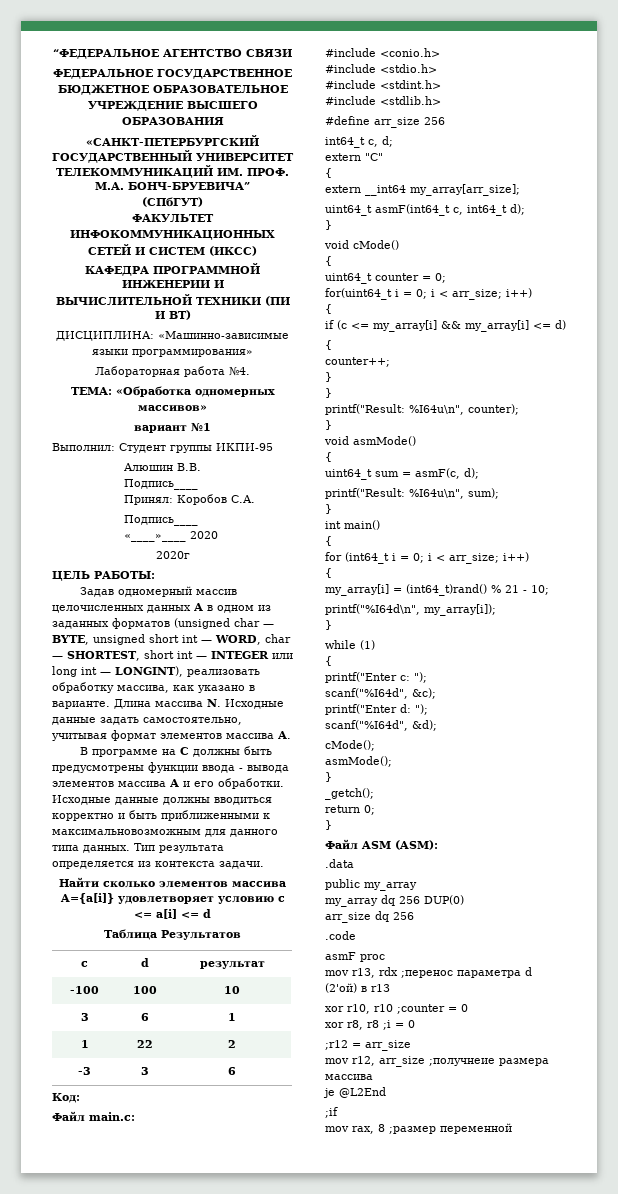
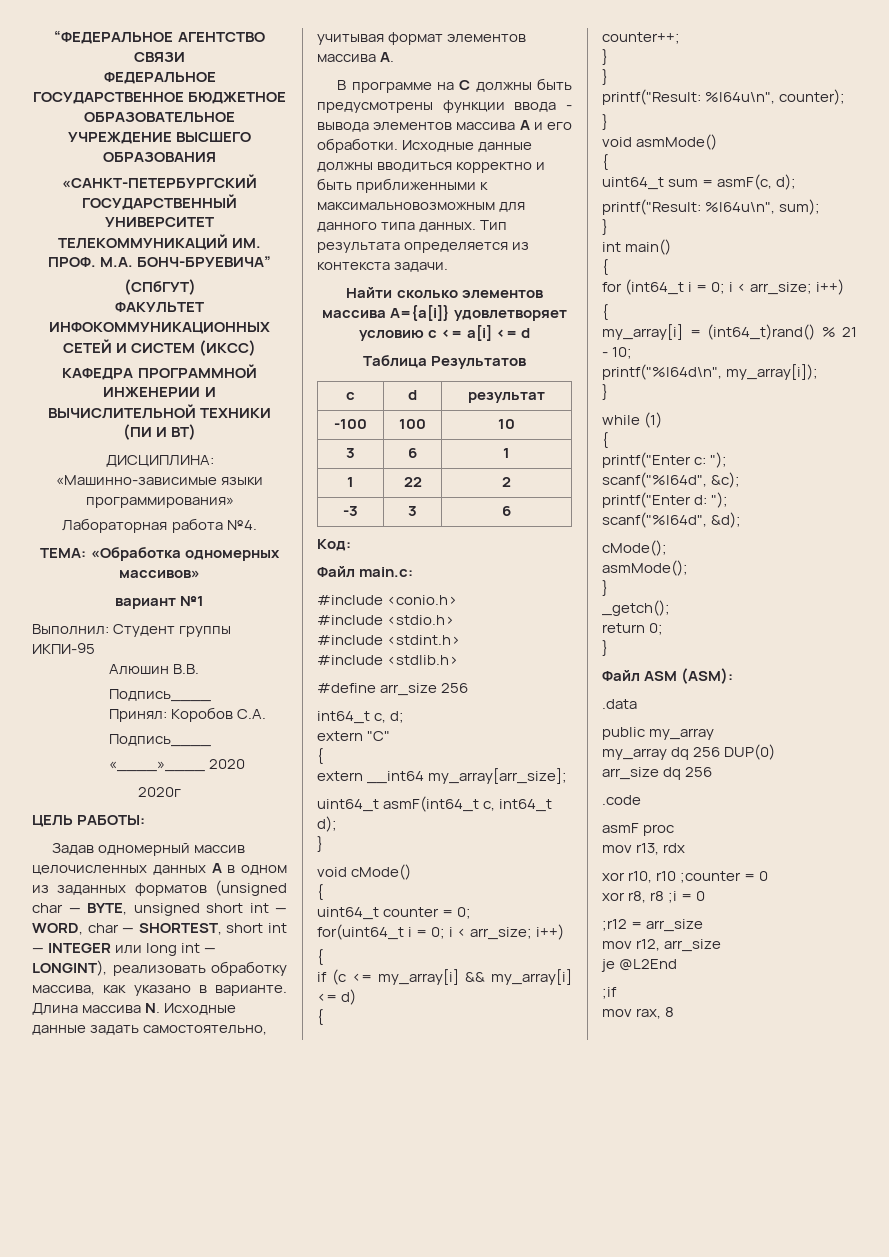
- mov r13, rdx ;перенос параметра d (2'ой) в r13
+ mov r13, rdx
- mov r12, arr_size ;получнеие размера массива
+ mov r12, arr_size
- mov rax, 8 ;размер переменной
+ mov rax, 8

